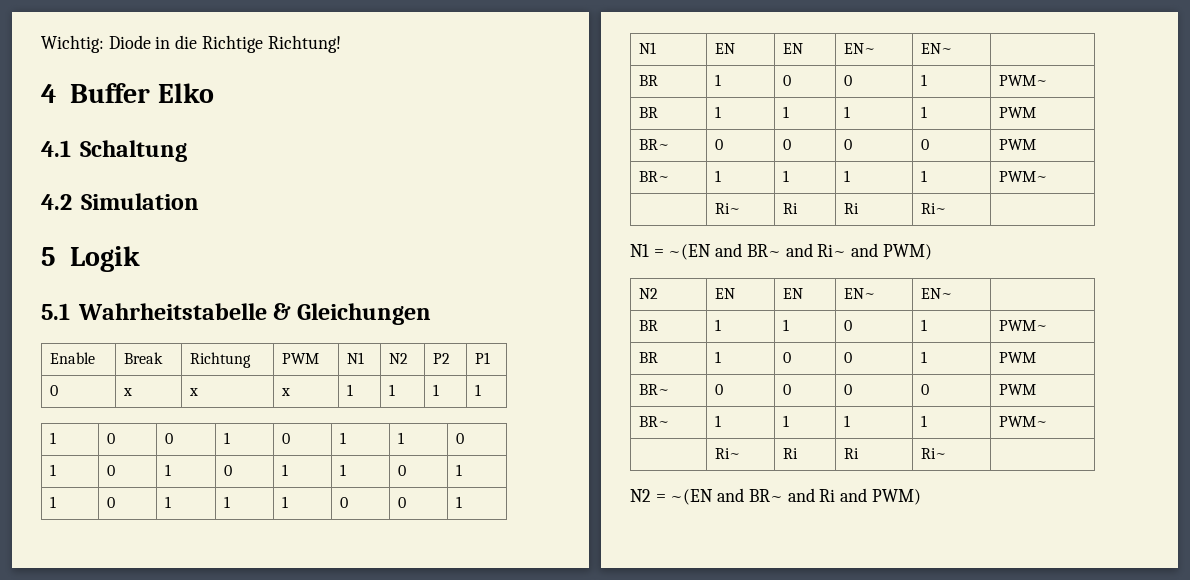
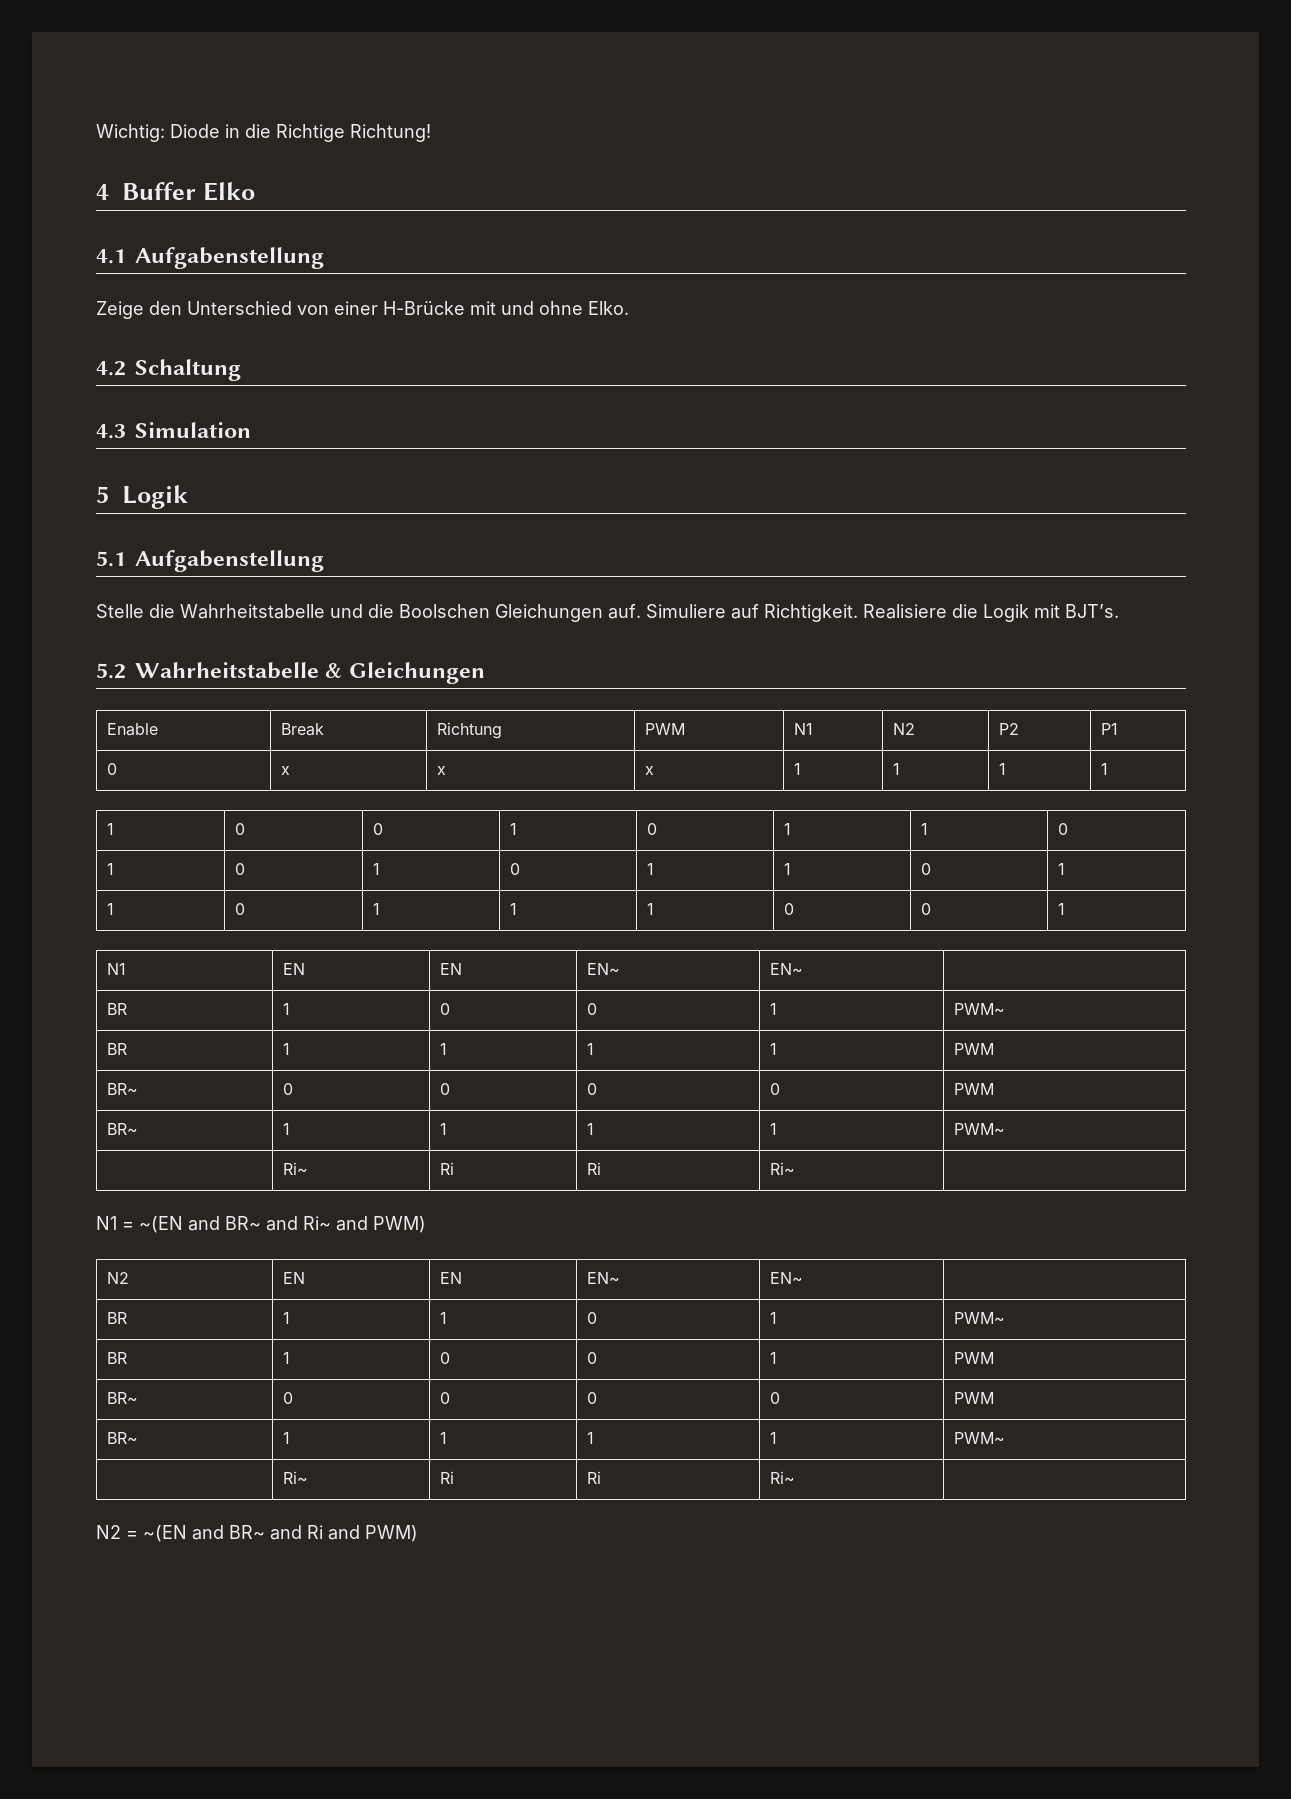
- 4.1 Schaltung
+ 4.1 Aufgabenstellung
+ Zeige den Unterschied von einer H-Brücke mit und ohne Elko.
+ 4.2 Schaltung
- 4.2 Simulation
+ 4.3 Simulation
- 5.1 Wahrheitstabelle & Gleichungen
+ 5.1 Aufgabenstellung
+ Stelle die Wahrheitstabelle und die Boolschen Gleichungen auf. Simuliere auf Richtigkeit. Realisiere die Logik mit BJT’s.
+ 5.2 Wahrheitstabelle & Gleichungen

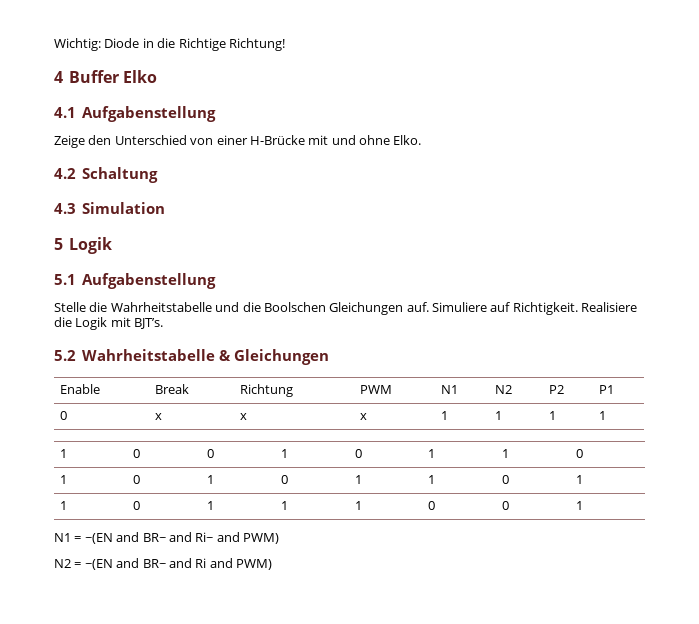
- N1 | EN | EN | EN~ | EN~ |
- BR | 1 | 0 | 0 | 1 | PWM~
- BR | 1 | 1 | 1 | 1 | PWM
- BR~ | 0 | 0 | 0 | 0 | PWM
- BR~ | 1 | 1 | 1 | 1 | PWM~
- | Ri~ | Ri | Ri | Ri~ |
- N2 | EN | EN | EN~ | EN~ |
- BR | 1 | 1 | 0 | 1 | PWM~
- BR | 1 | 0 | 0 | 1 | PWM
- BR~ | 0 | 0 | 0 | 0 | PWM
- BR~ | 1 | 1 | 1 | 1 | PWM~
- | Ri~ | Ri | Ri | Ri~ |

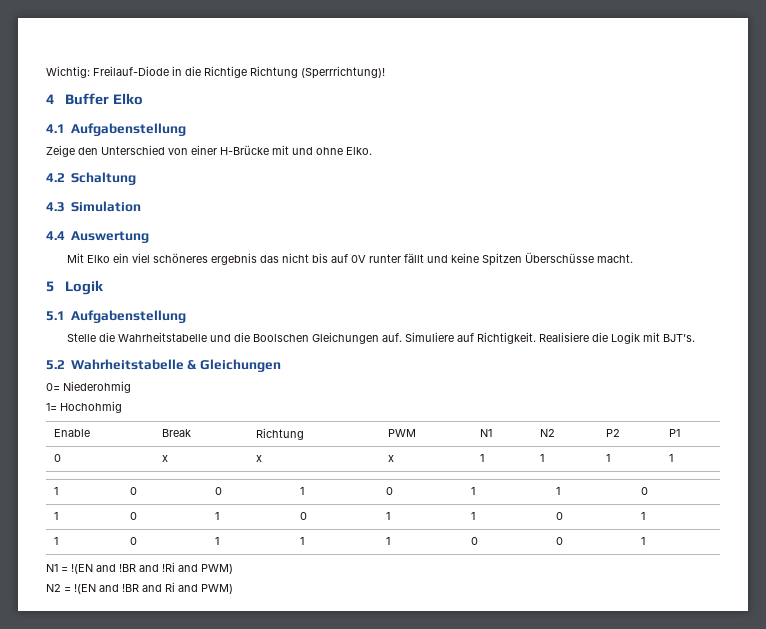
- Wichtig: Diode in die Richtige Richtung!
+ Wichtig: Freilauf-Diode in die Richtige Richtung (Sperrrichtung)!
+ 4.4 Auswertung
+ Mit Elko ein viel schöneres ergebnis das nicht bis auf 0V runter fällt und keine Spitzen Überschüsse macht.
+ 0= Niederohmig
+ 1= Hochohmig
- N1 = ~(EN and BR~ and Ri~ and PWM)
+ N1 = !(EN and !BR and !Ri and PWM)
- N2 = ~(EN and BR~ and Ri and PWM)
+ N2 = !(EN and !BR and Ri and PWM)

